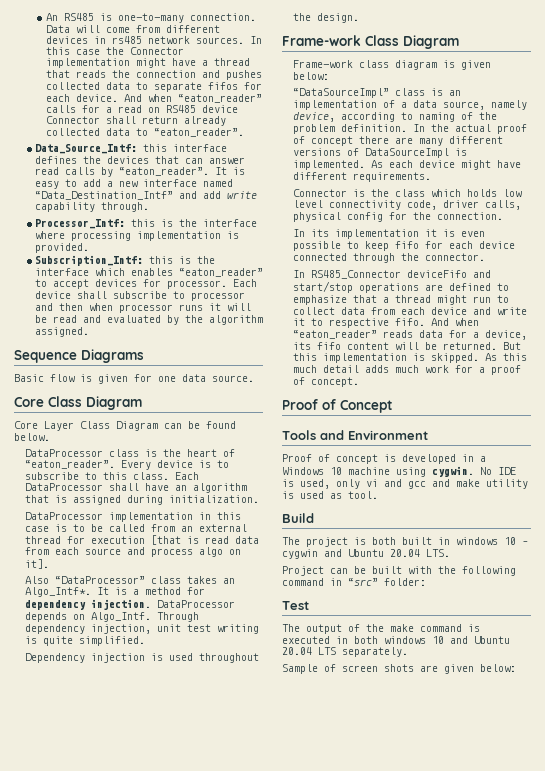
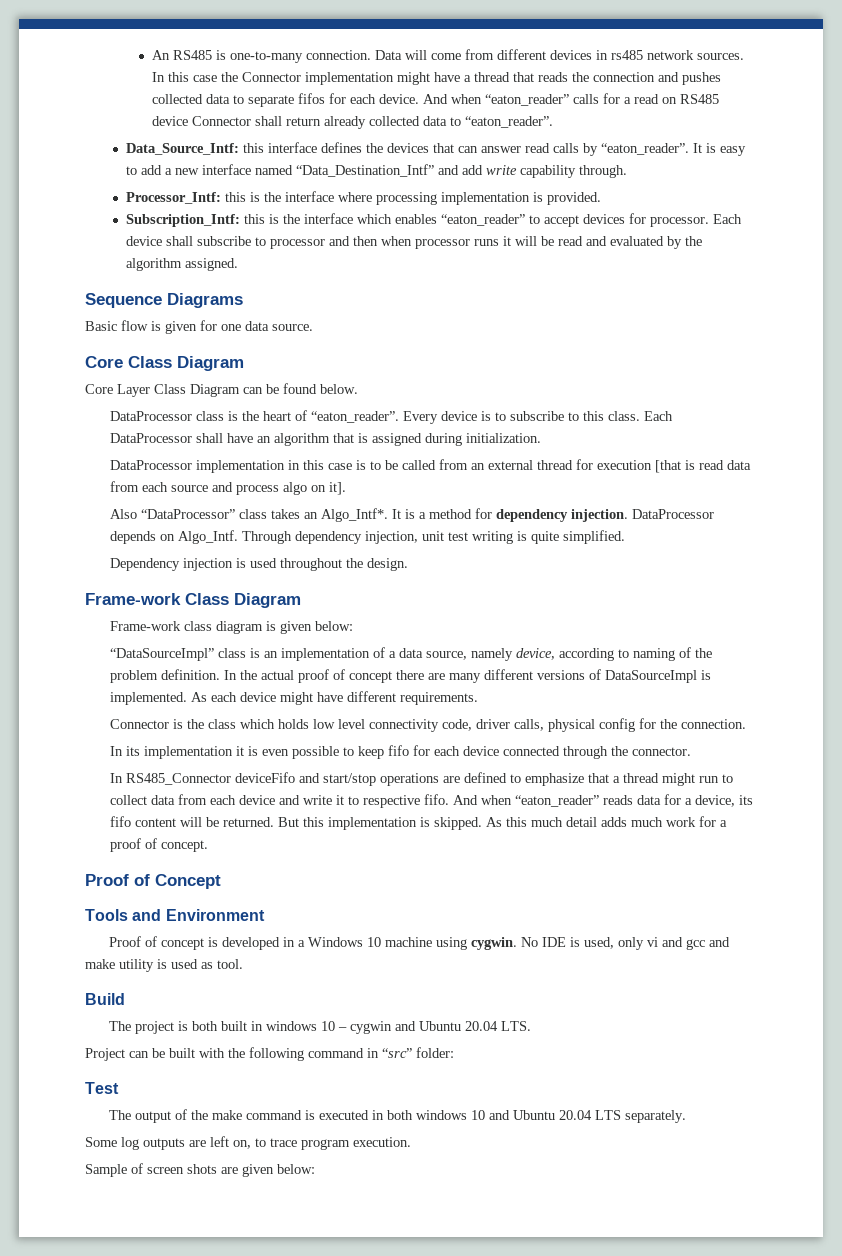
+ Some log outputs are left on, to trace program execution.

